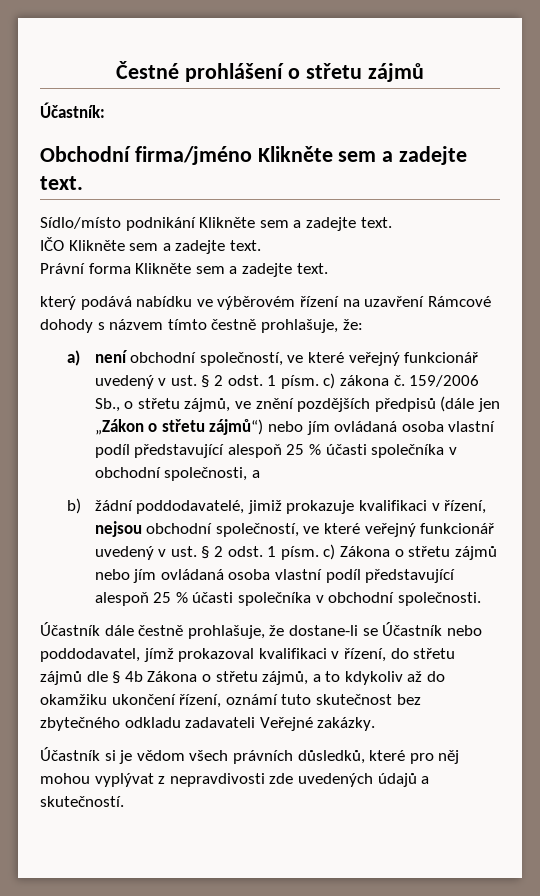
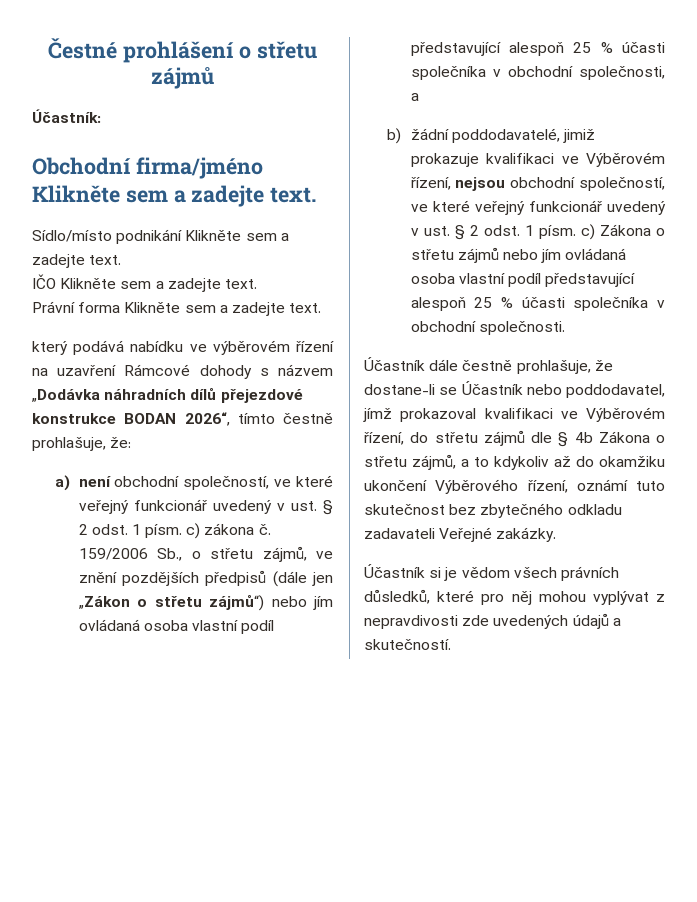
- který podává nabídku ve výběrovém řízení na uzavření Rámcové dohody s názvem tímto čestně prohlašuje, že:
+ který podává nabídku ve výběrovém řízení na uzavření Rámcové dohody s názvem „Dodávka náhradních dílů přejezdové konstrukce BODAN 2026“, tímto čestně prohlašuje, že:
- b) žádní poddodavatelé, jimiž prokazuje kvalifikaci v řízení, nejsou obchodní společností, ve které veřejný funkcionář uvedený v ust. § 2 odst. 1 písm. c) Zákona o střetu zájmů nebo jím ovládaná osoba vlastní podíl představující alespoň 25 % účasti společníka v obchodní společnosti.
+ b) žádní poddodavatelé, jimiž prokazuje kvalifikaci ve Výběrovém řízení, nejsou obchodní společností, ve které veřejný funkcionář uvedený v ust. § 2 odst. 1 písm. c) Zákona o střetu zájmů nebo jím ovládaná osoba vlastní podíl představující alespoň 25 % účasti společníka v obchodní společnosti.
- Účastník dále čestně prohlašuje, že dostane-li se Účastník nebo poddodavatel, jímž prokazoval kvalifikaci v řízení, do střetu zájmů dle § 4b Zákona o střetu zájmů, a to kdykoliv až do okamžiku ukončení řízení, oznámí tuto skutečnost bez zbytečného odkladu zadavateli Veřejné zakázky.
+ Účastník dále čestně prohlašuje, že dostane-li se Účastník nebo poddodavatel, jímž prokazoval kvalifikaci ve Výběrovém řízení, do střetu zájmů dle § 4b Zákona o střetu zájmů, a to kdykoliv až do okamžiku ukončení Výběrového řízení, oznámí tuto skutečnost bez zbytečného odkladu zadavateli Veřejné zakázky.

